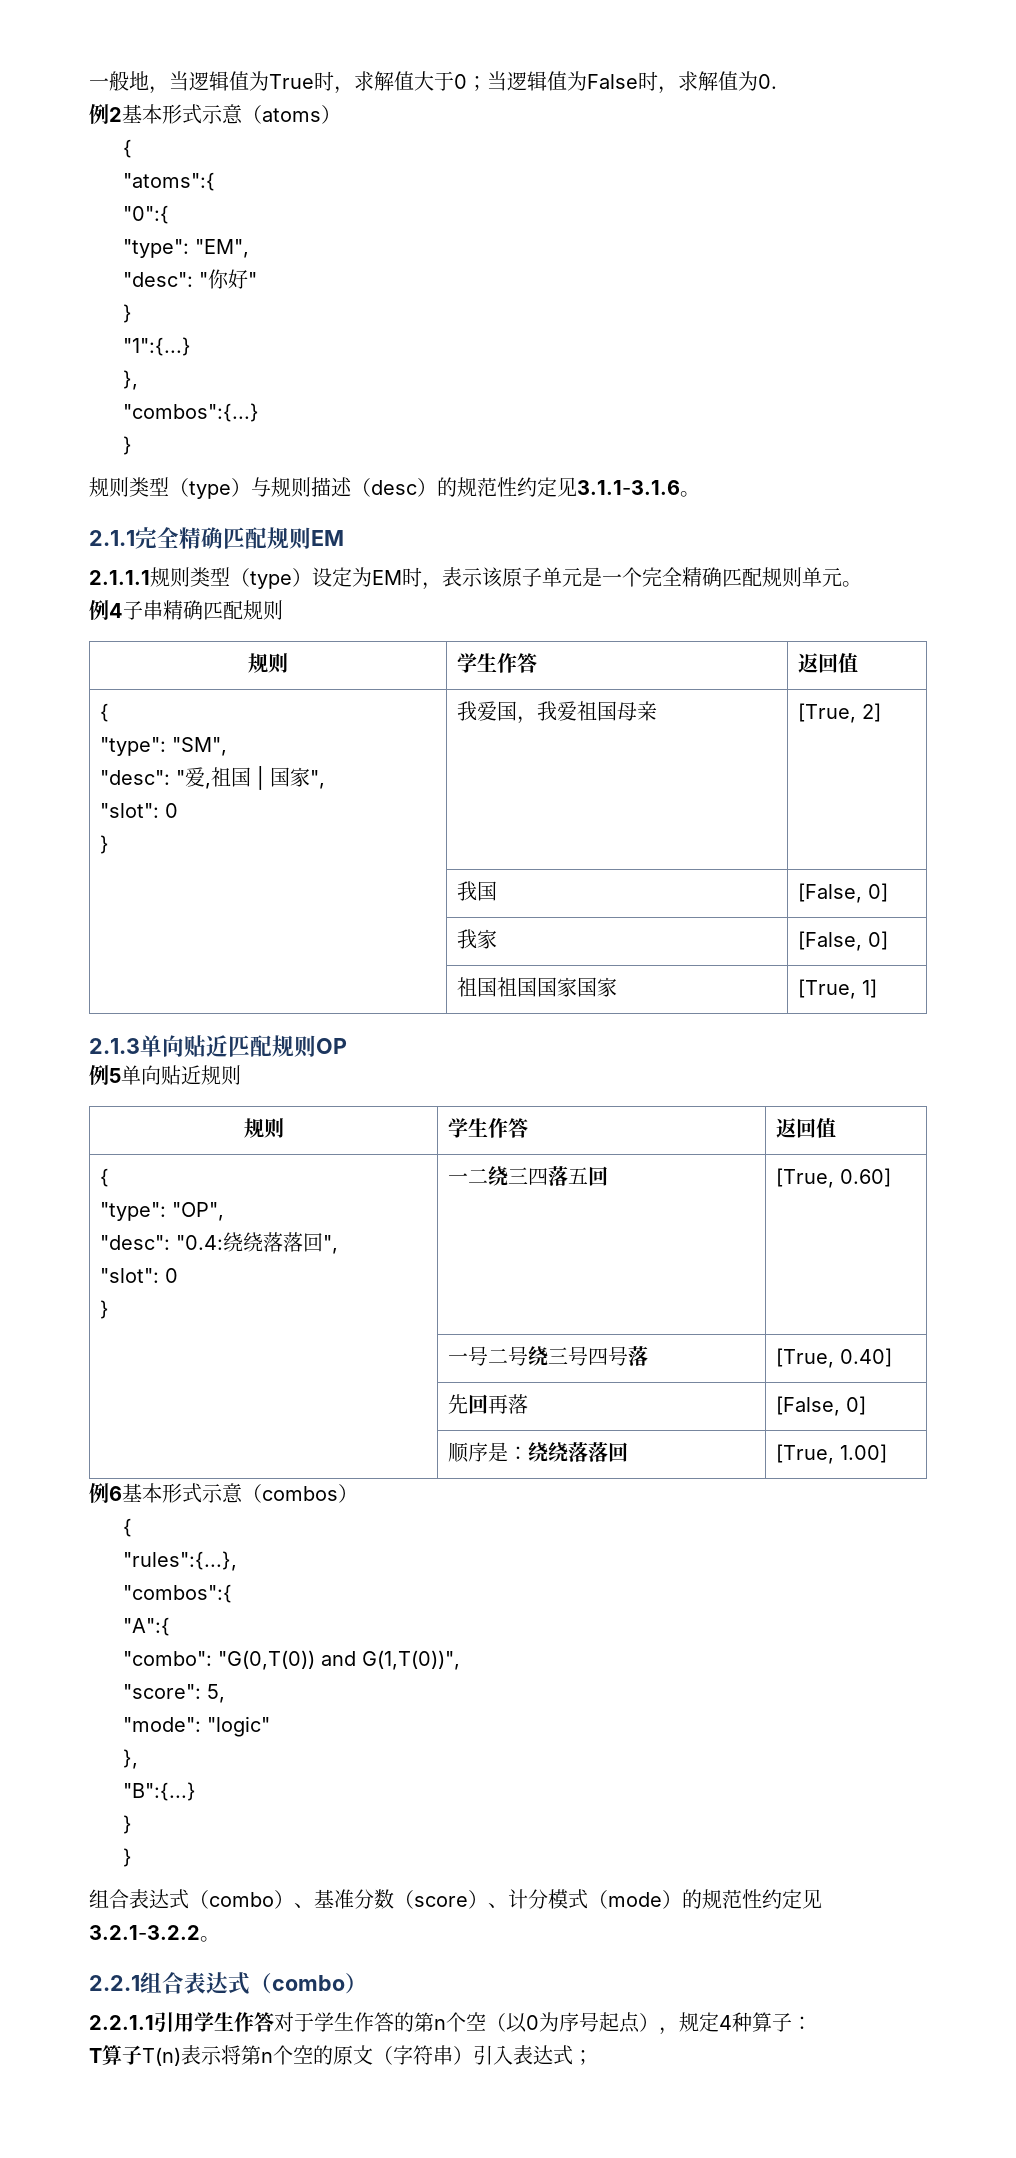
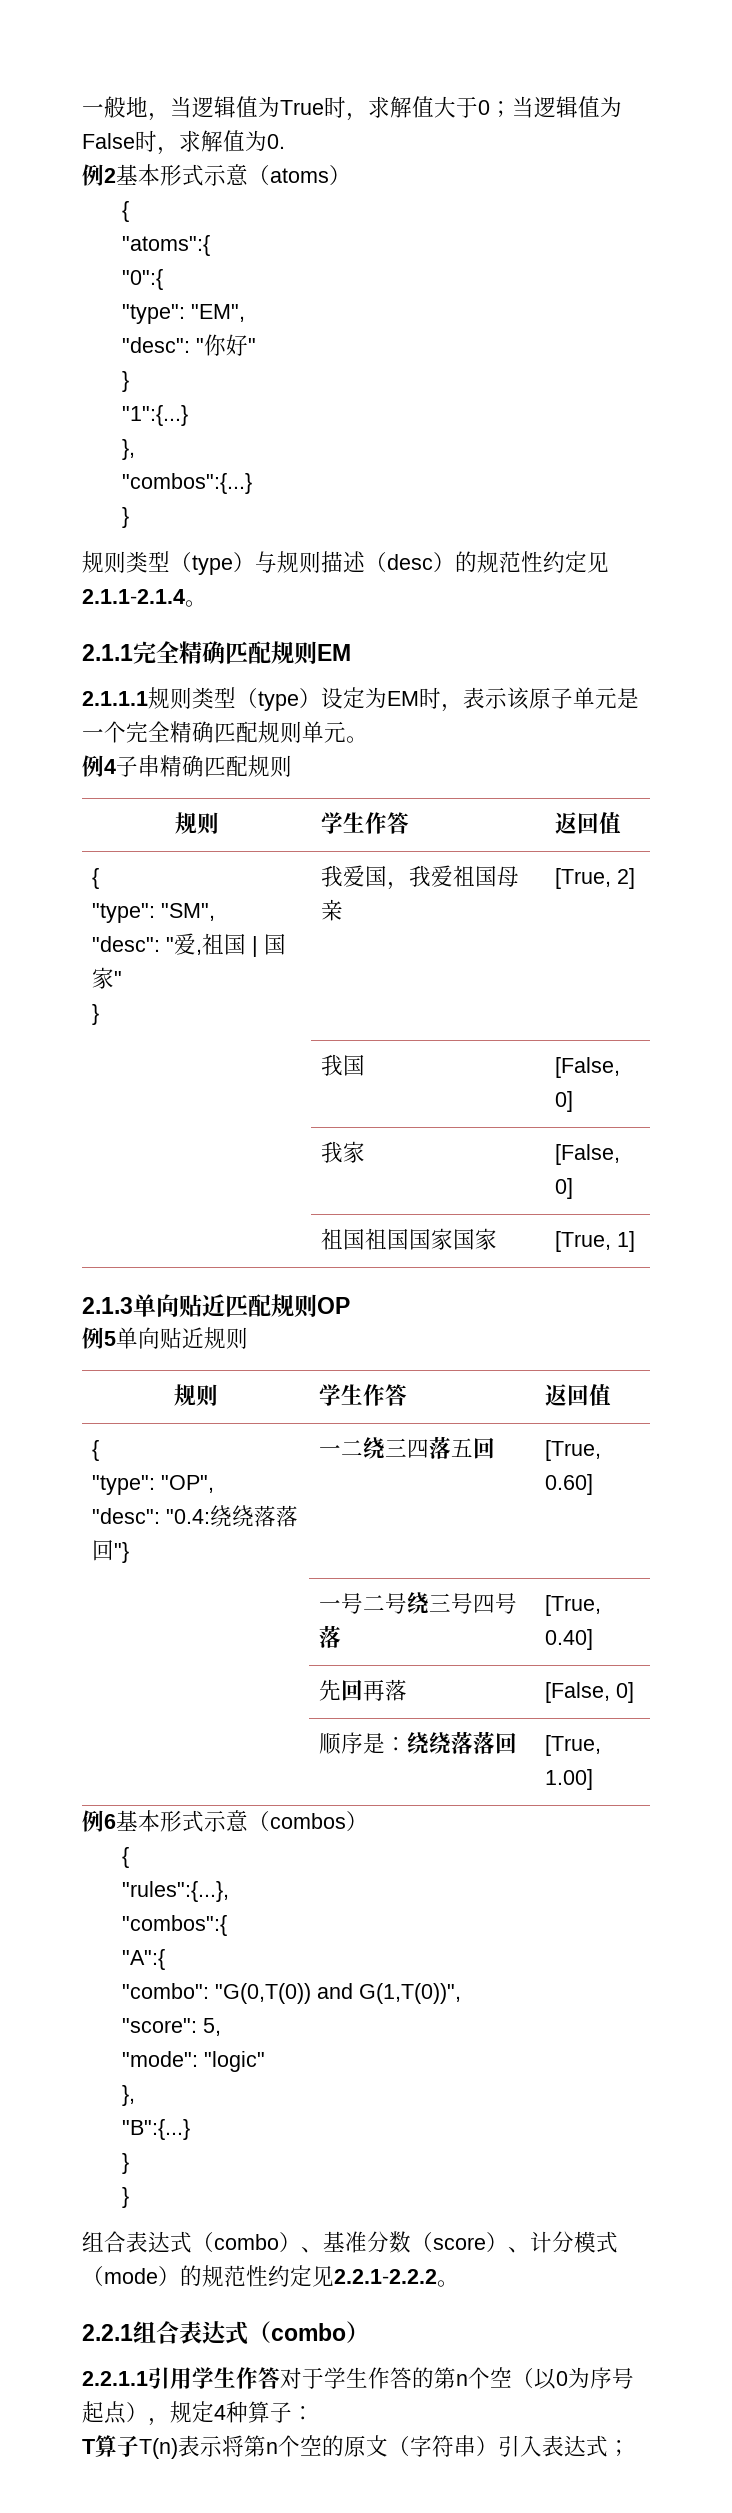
- 规则类型（type）与规则描述（desc）的规范性约定见3.1.1-3.1.6。
+ 规则类型（type）与规则描述（desc）的规范性约定见2.1.1-2.1.4。
  例4子串精确匹配规则
  规则 | 学生作答 | 返回值
  {
  "type": "SM",
- "desc": "爱,祖国 | 国家",
- "slot": 0
+ "desc": "爱,祖国 | 国家"
  例5单向贴近规则
  规则 | 学生作答 | 返回值
  {
  "type": "OP",
- "desc": "0.4:绕绕落落回",
- "slot": 0
- } | 一二绕三四落五回 | [True, 0.60]
+ "desc": "0.4:绕绕落落回"} | 一二绕三四落五回 | [True, 0.60]
- 组合表达式（combo）、基准分数（score）、计分模式（mode）的规范性约定见3.2.1-3.2.2。
+ 组合表达式（combo）、基准分数（score）、计分模式（mode）的规范性约定见2.2.1-2.2.2。

